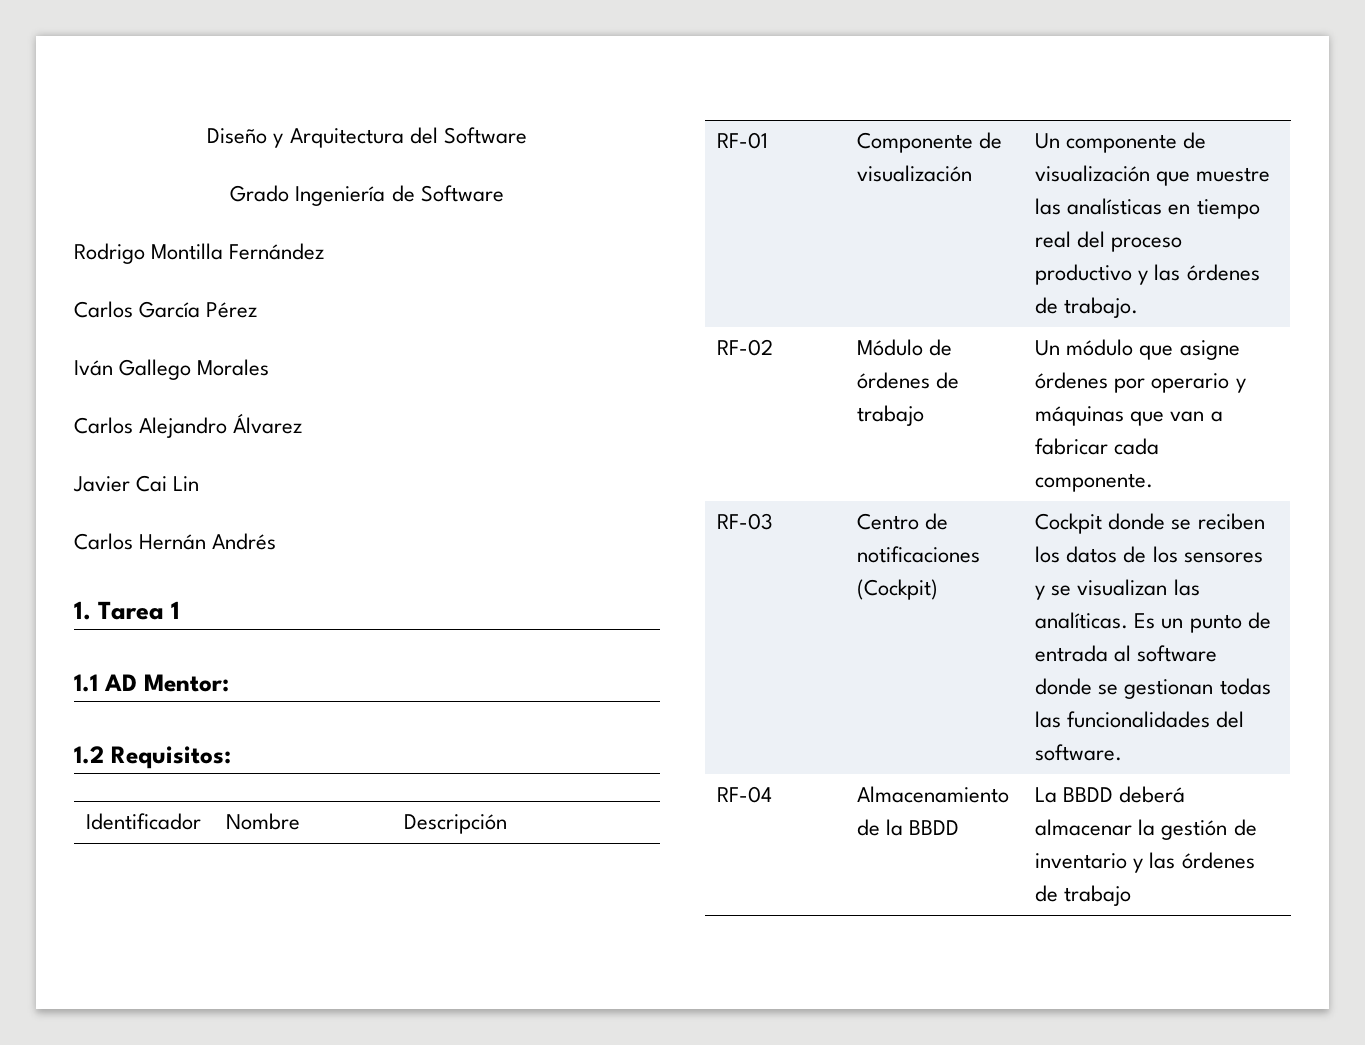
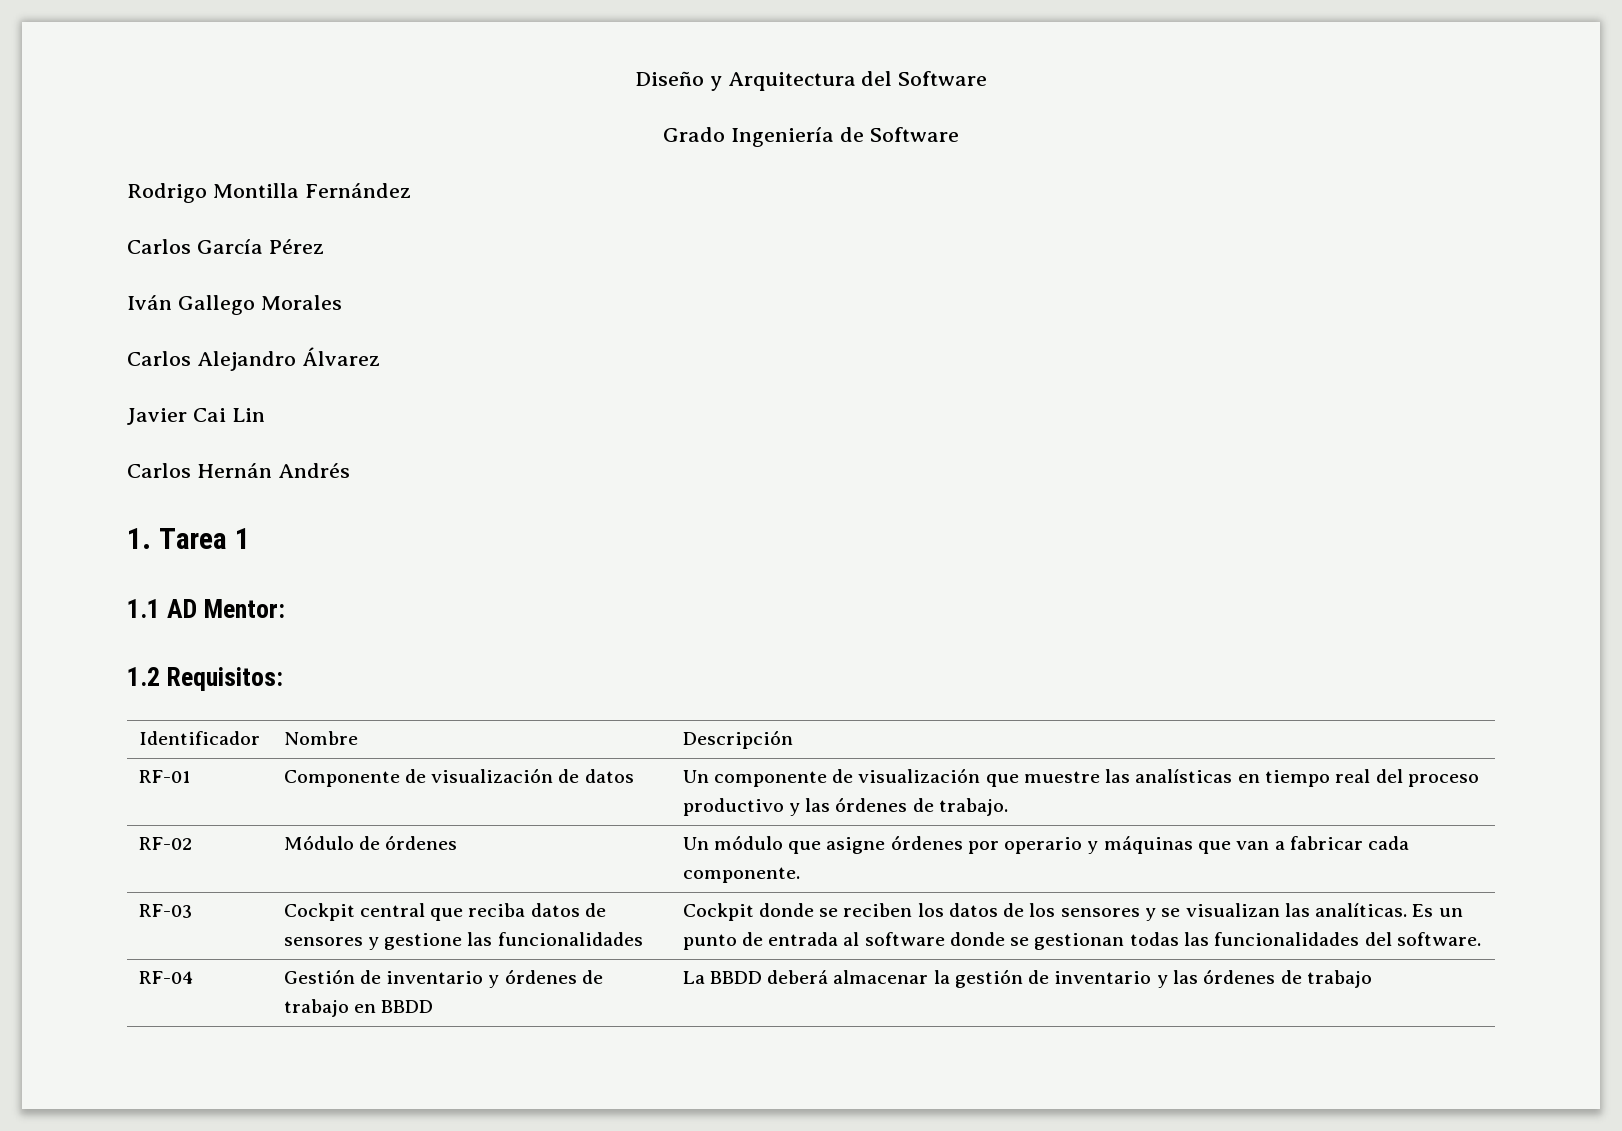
- RF-01 | Componente de visualización | Un componente de visualización que muestre las analísticas en tiempo real del proceso productivo y las órdenes de trabajo.
+ RF-01 | Componente de visualización de datos | Un componente de visualización que muestre las analísticas en tiempo real del proceso productivo y las órdenes de trabajo.
- RF-02 | Módulo de órdenes de trabajo | Un módulo que asigne órdenes por operario y máquinas que van a fabricar cada componente.
+ RF-02 | Módulo de órdenes | Un módulo que asigne órdenes por operario y máquinas que van a fabricar cada componente.
- Centro de notificaciones (Cockpit)
+ Cockpit central que reciba datos de sensores y gestione las funcionalidades
- RF-04 | Almacenamiento de la BBDD | La BBDD deberá almacenar la gestión de inventario y las órdenes de trabajo
+ RF-04 | Gestión de inventario y órdenes de trabajo en BBDD | La BBDD deberá almacenar la gestión de inventario y las órdenes de trabajo

